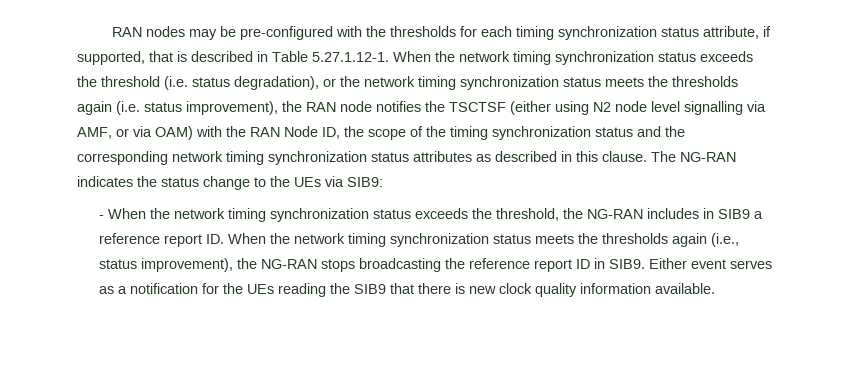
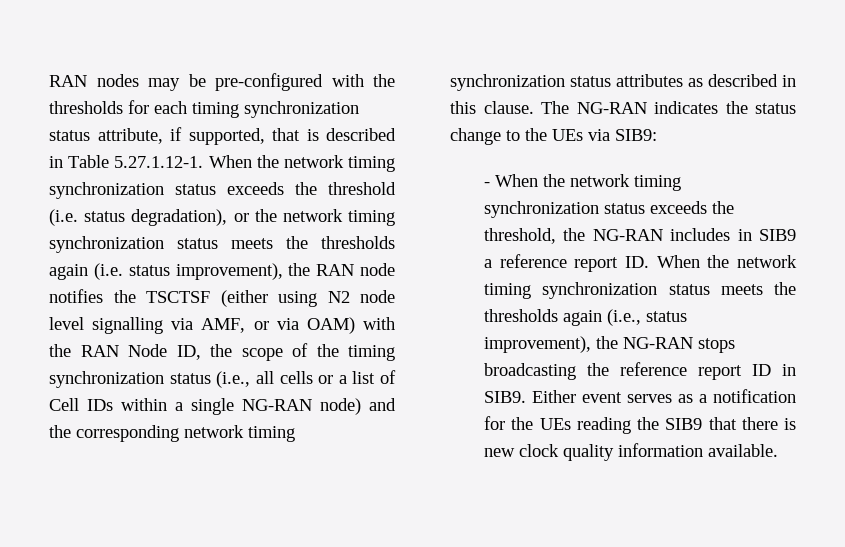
- RAN nodes may be pre-configured with the thresholds for each timing synchronization status attribute, if supported, that is described in Table 5.27.1.12-1. When the network timing synchronization status exceeds the threshold (i.e. status degradation), or the network timing synchronization status meets the thresholds again (i.e. status improvement), the RAN node notifies the TSCTSF (either using N2 node level signalling via AMF, or via OAM) with the RAN Node ID, the scope of the timing synchronization status and the corresponding network timing synchronization status attributes as described in this clause.
+ RAN nodes may be pre-configured with the thresholds for each timing synchronization status attribute, if supported, that is described in Table 5.27.1.12-1. When the network timing synchronization status exceeds the threshold (i.e. status degradation), or the network timing synchronization status meets the thresholds again (i.e. status improvement), the RAN node notifies the TSCTSF (either using N2 node level signalling via AMF, or via OAM) with the RAN Node ID, the scope of the timing synchronization status (i.e., all cells or a list of Cell IDs within a single NG-RAN node) and the corresponding network timing synchronization status attributes as described in this clause.

